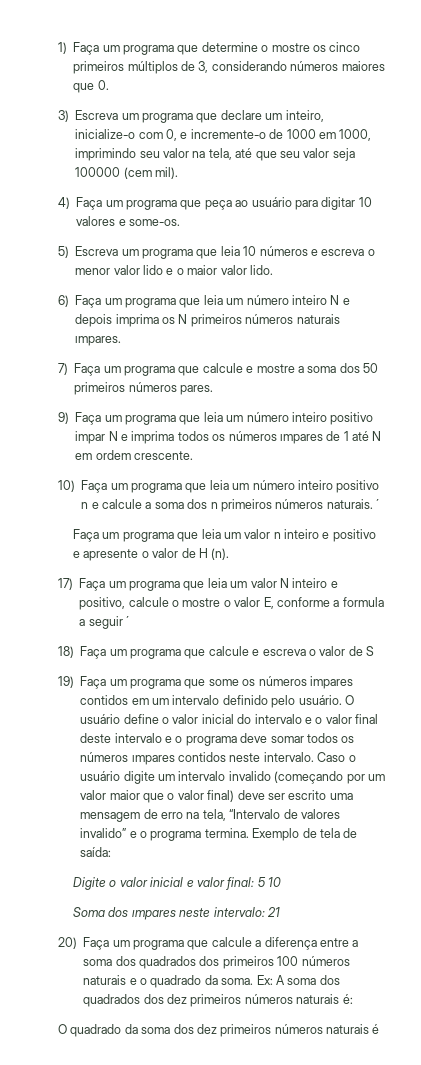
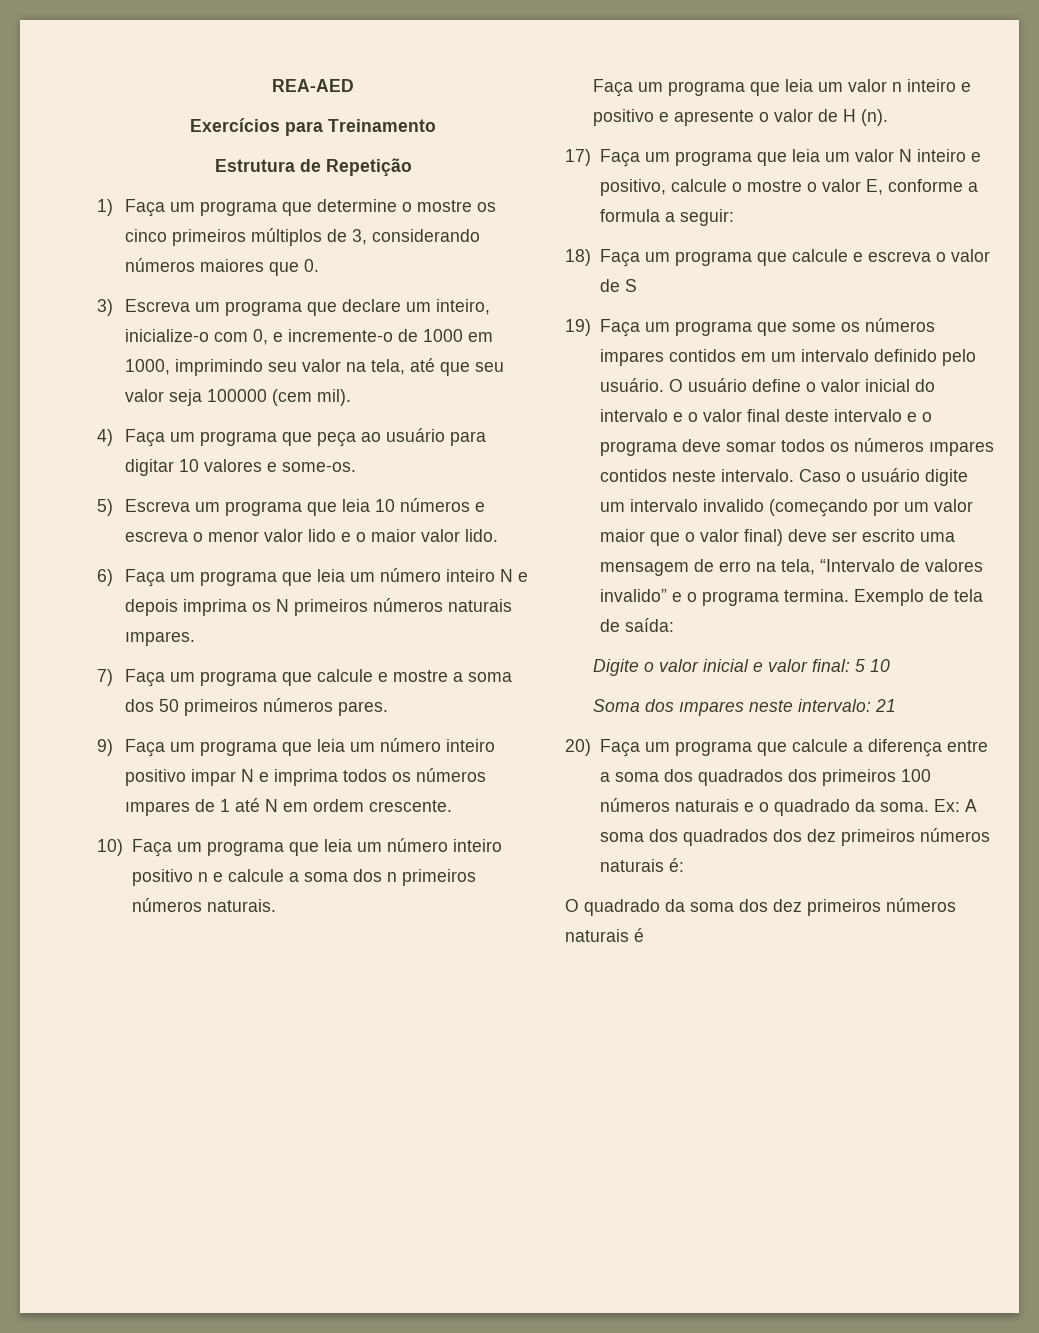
+ REA-AED
+ Exercícios para Treinamento
+ Estrutura de Repetição
- 10) Faça um programa que leia um número inteiro positivo n e calcule a soma dos n primeiros números naturais. ´
+ 10) Faça um programa que leia um número inteiro positivo n e calcule a soma dos n primeiros números naturais.
- 17) Faça um programa que leia um valor N inteiro e positivo, calcule o mostre o valor E, conforme a formula a seguir ´
+ 17) Faça um programa que leia um valor N inteiro e positivo, calcule o mostre o valor E, conforme a formula a seguir:

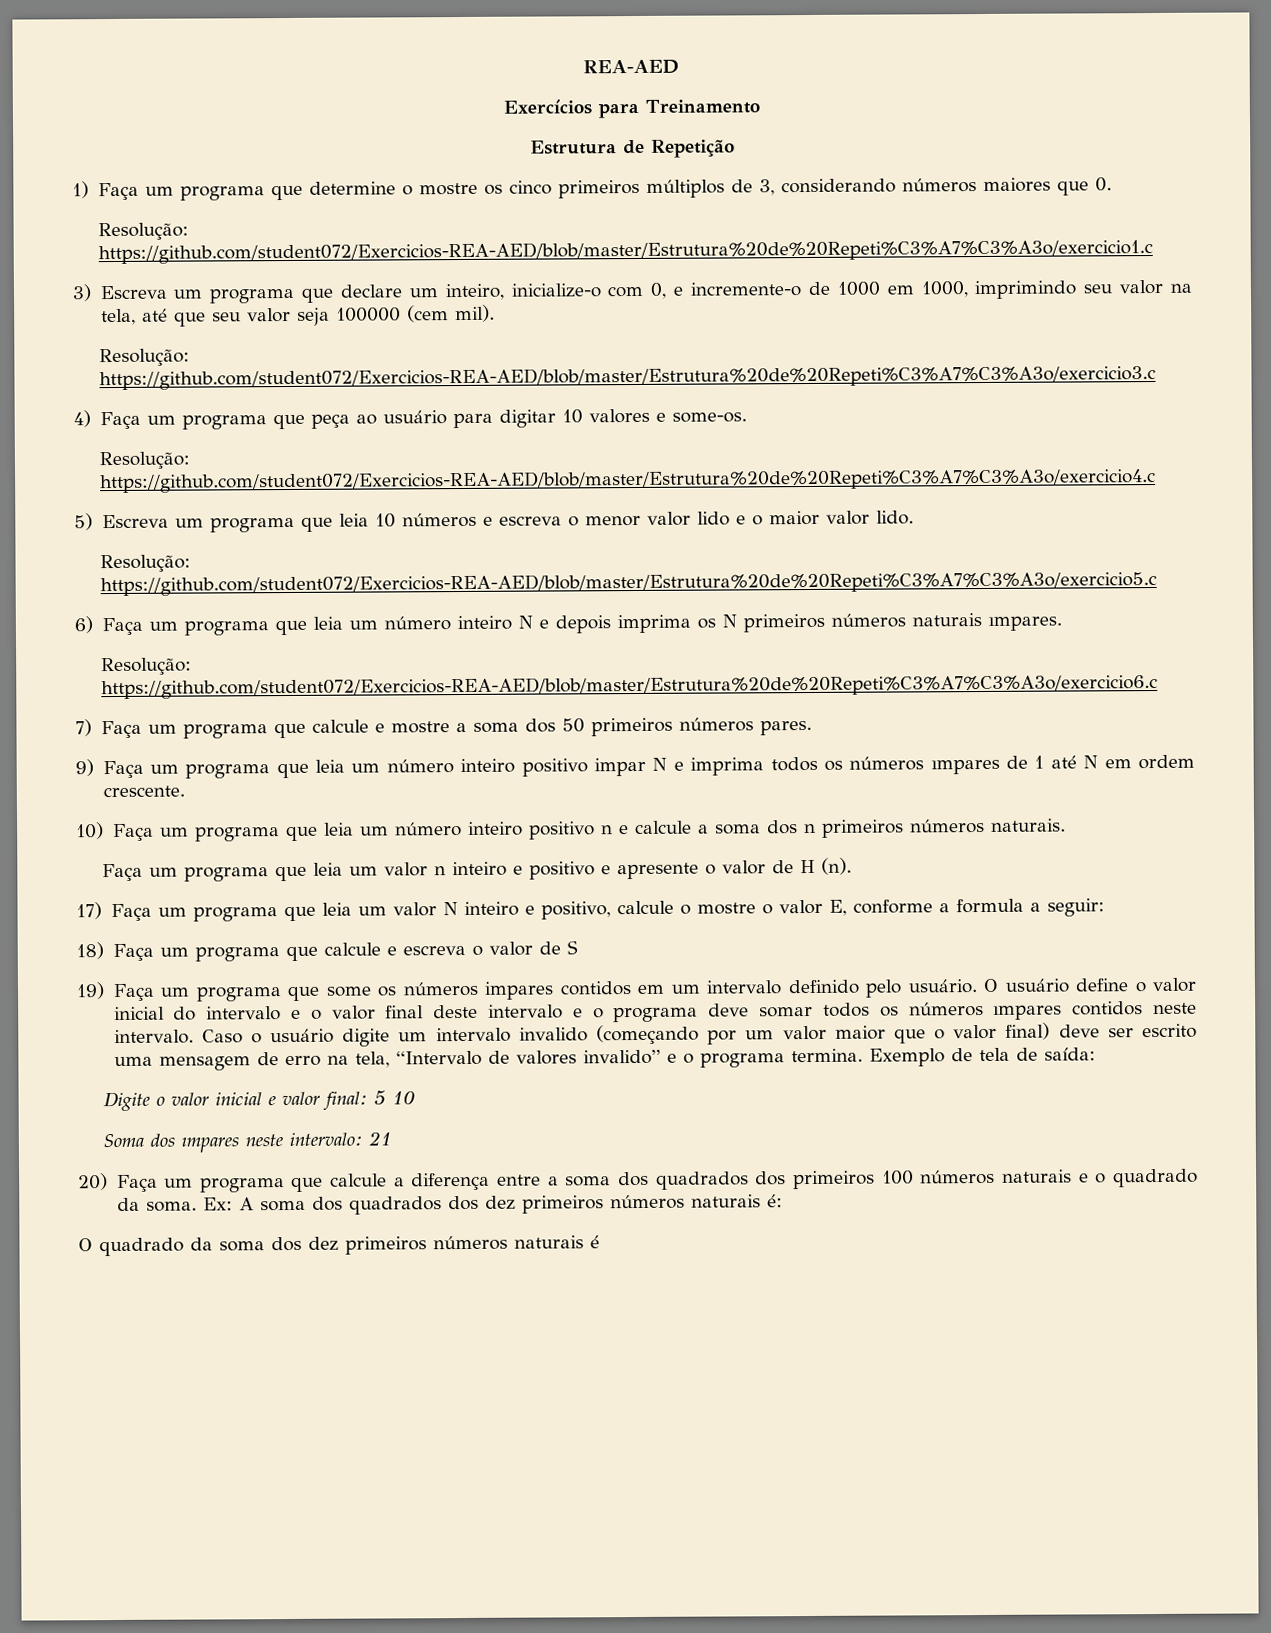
+ Resolução: https://github.com/student072/Exercicios-REA-AED/blob/master/Estrutura%20de%20Repeti%C3%A7%C3%A3o/exercicio1.c
+ Resolução: https://github.com/student072/Exercicios-REA-AED/blob/master/Estrutura%20de%20Repeti%C3%A7%C3%A3o/exercicio3.c
+ Resolução: https://github.com/student072/Exercicios-REA-AED/blob/master/Estrutura%20de%20Repeti%C3%A7%C3%A3o/exercicio4.c
+ Resolução: https://github.com/student072/Exercicios-REA-AED/blob/master/Estrutura%20de%20Repeti%C3%A7%C3%A3o/exercicio5.c
+ Resolução: https://github.com/student072/Exercicios-REA-AED/blob/master/Estrutura%20de%20Repeti%C3%A7%C3%A3o/exercicio6.c

